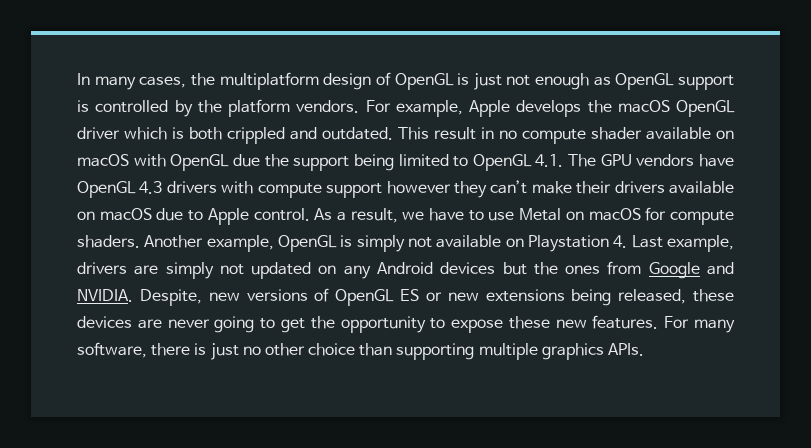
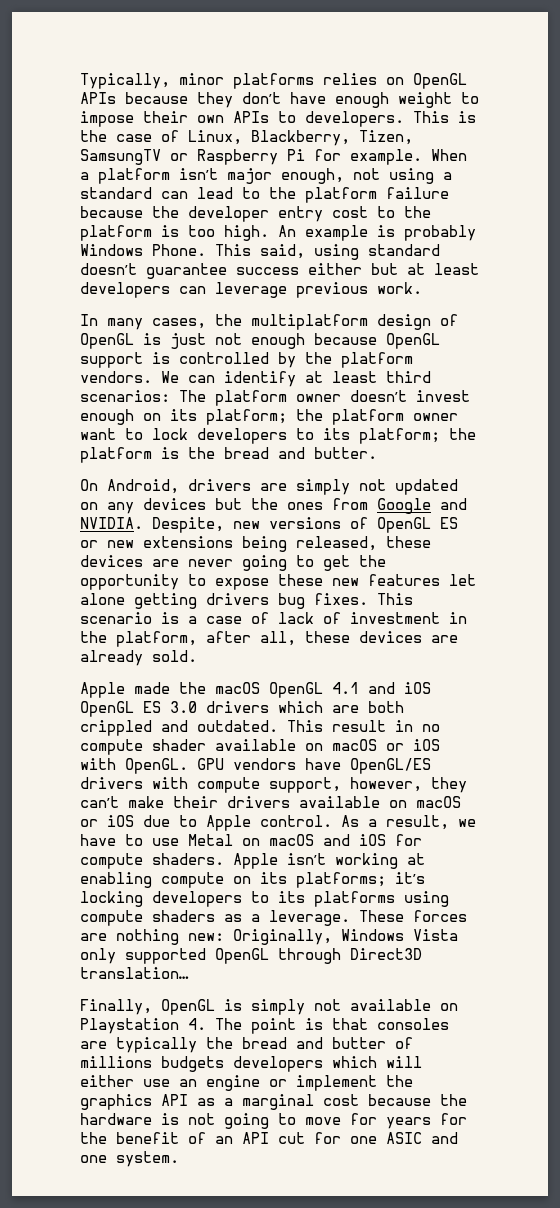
+ Typically, minor platforms relies on OpenGL APIs because they don’t have enough weight to impose their own APIs to developers. This is the case of Linux, Blackberry, Tizen, SamsungTV or Raspberry Pi for example. When a platform isn’t major enough, not using a standard can lead to the platform failure because the developer entry cost to the platform is too high. An example is probably Windows Phone. This said, using standard doesn’t guarantee success either but at least developers can leverage previous work.
- In many cases, the multiplatform design of OpenGL is just not enough as OpenGL support is controlled by the platform vendors.
+ In many cases, the multiplatform design of OpenGL is just not enough because OpenGL support is controlled by the platform vendors.
- For example, Apple develops the macOS OpenGL driver which is both crippled and outdated. This result in no compute shader available on macOS with OpenGL due the support being limited to OpenGL 4.1. The GPU vendors have OpenGL 4.3 drivers with compute support however they can’t make their drivers available on macOS due to Apple control. As a result, we have to use Metal on macOS for compute shaders. Another example, OpenGL is simply not available on Playstation 4. Last example, drivers are simply not updated on any Android devices but the ones from Google and NVIDIA.
+ We can identify at least third scenarios: The platform owner doesn’t invest enough on its platform; the platform owner want to lock developers to its platform; the platform is the bread and butter.
+ On Android, drivers are simply not updated on any devices but the ones from Google and NVIDIA.
- Despite, new versions of OpenGL ES or new extensions being released, these devices are never going to get the opportunity to expose these new features. For many software, there is just no other choice than supporting multiple graphics APIs.
+ Despite, new versions of OpenGL ES or new extensions being released, these devices are never going to get the opportunity to expose these new features let alone getting drivers bug fixes. This scenario is a case of lack of investment in the platform, after all, these devices are already sold.
+ Apple made the macOS OpenGL 4.1 and iOS OpenGL ES 3.0 drivers which are both crippled and outdated. This result in no compute shader available on macOS or iOS with OpenGL. GPU vendors have OpenGL/ES drivers with compute support, however, they can’t make their drivers available on macOS or iOS due to Apple control. As a result, we have to use Metal on macOS and iOS for compute shaders. Apple isn’t working at enabling compute on its platforms; it’s locking developers to its platforms using compute shaders as a leverage. These forces are nothing new: Originally, Windows Vista only supported OpenGL through Direct3D translation…
+ Finally, OpenGL is simply not available on Playstation 4. The point is that consoles are typically the bread and butter of millions budgets developers which will either use an engine or implement the graphics API as a marginal cost because the hardware is not going to move for years for the benefit of an API cut for one ASIC and one system.

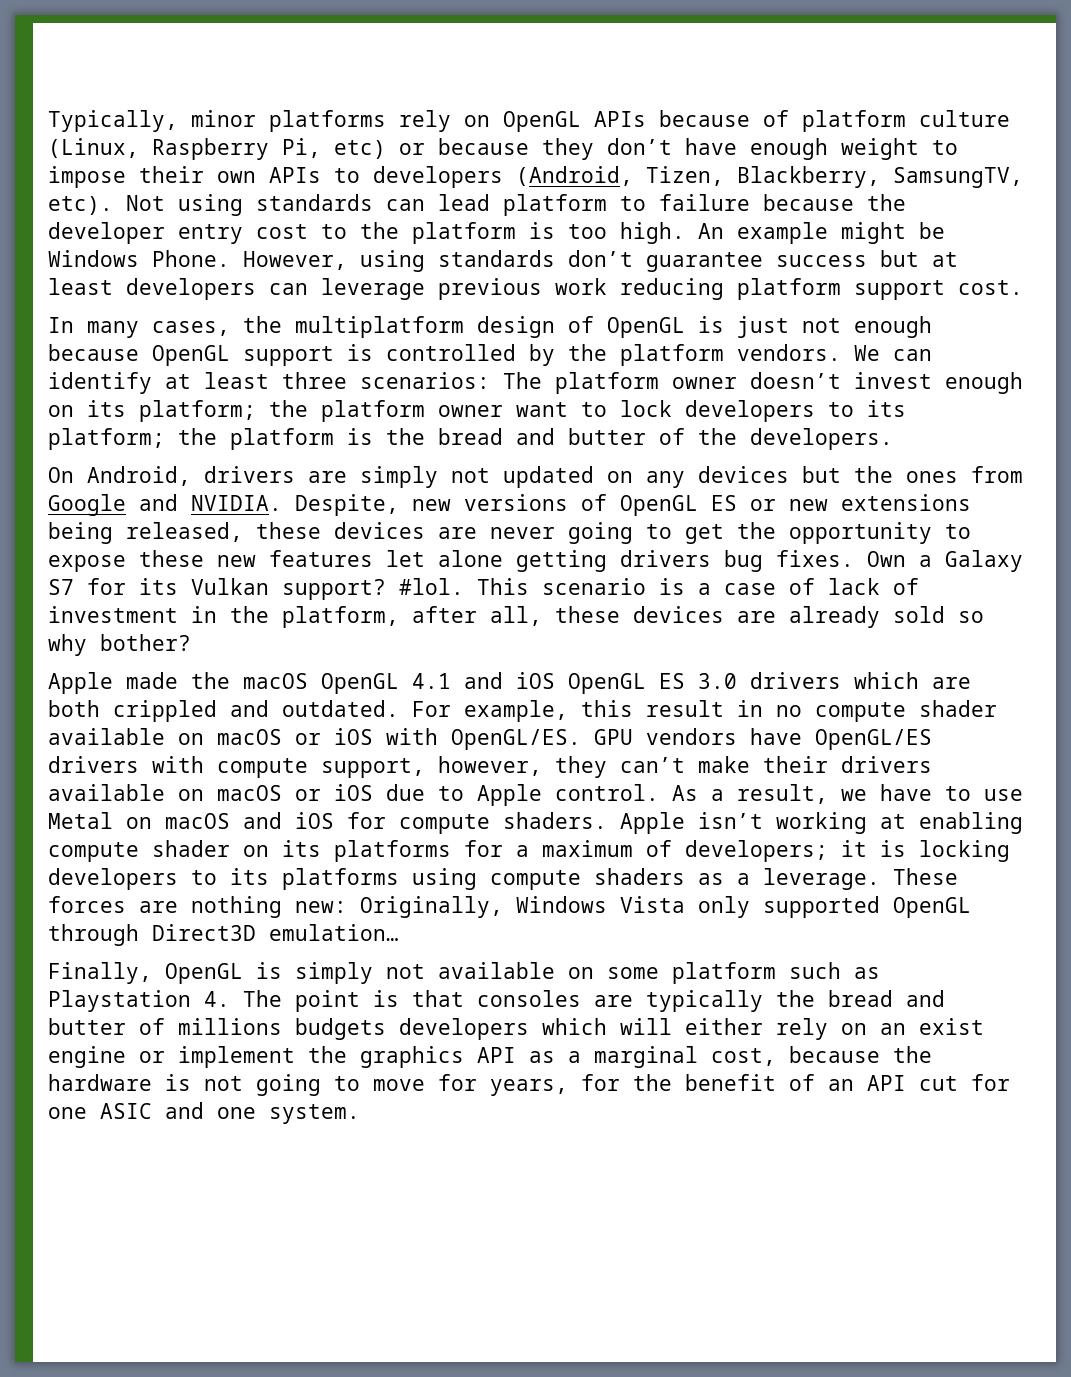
- Typically, minor platforms relies on OpenGL APIs because they don’t have enough weight to impose their own APIs to developers. This is the case of Linux, Blackberry, Tizen, SamsungTV or Raspberry Pi for example. When a platform isn’t major enough, not using a standard can lead to the platform failure because the developer entry cost to the platform is too high.
+ Typically, minor platforms rely on OpenGL APIs because of platform culture (Linux, Raspberry Pi, etc) or because they don’t have enough weight to impose their own APIs to developers (Android, Tizen, Blackberry, SamsungTV, etc). Not using standards can lead platform to failure because the developer entry cost to the platform is too high.
- An example is probably Windows Phone. This said, using standard doesn’t guarantee success either but at least developers can leverage previous work.
+ An example might be Windows Phone. However, using standards don’t guarantee success but at least developers can leverage previous work reducing platform support cost.
- We can identify at least third scenarios: The platform owner doesn’t invest enough on its platform; the platform owner want to lock developers to its platform; the platform is the bread and butter.
+ We can identify at least three scenarios: The platform owner doesn’t invest enough on its platform; the platform owner want to lock developers to its platform; the platform is the bread and butter of the developers.
+ Own a Galaxy S7 for its Vulkan support? #lol.
- This scenario is a case of lack of investment in the platform, after all, these devices are already sold.
+ This scenario is a case of lack of investment in the platform, after all, these devices are already sold so why bother?
- This result in no compute shader available on macOS or iOS with OpenGL.
+ For example, this result in no compute shader available on macOS or iOS with OpenGL/ES.
- Apple isn’t working at enabling compute on its platforms; it’s locking developers to its platforms using compute shaders as a leverage.
+ Apple isn’t working at enabling compute shader on its platforms for a maximum of developers; it is locking developers to its platforms using compute shaders as a leverage.
- These forces are nothing new: Originally, Windows Vista only supported OpenGL through Direct3D translation…
+ These forces are nothing new: Originally, Windows Vista only supported OpenGL through Direct3D emulation…
- Finally, OpenGL is simply not available on Playstation 4. The point is that consoles are typically the bread and butter of millions budgets developers which will either use an engine or implement the graphics API as a marginal cost because the hardware is not going to move for years for the benefit of an API cut for one ASIC and one system.
+ Finally, OpenGL is simply not available on some platform such as Playstation 4. The point is that consoles are typically the bread and butter of millions budgets developers which will either rely on an exist engine or implement the graphics API as a marginal cost, because the hardware is not going to move for years, for the benefit of an API cut for one ASIC and one system.

